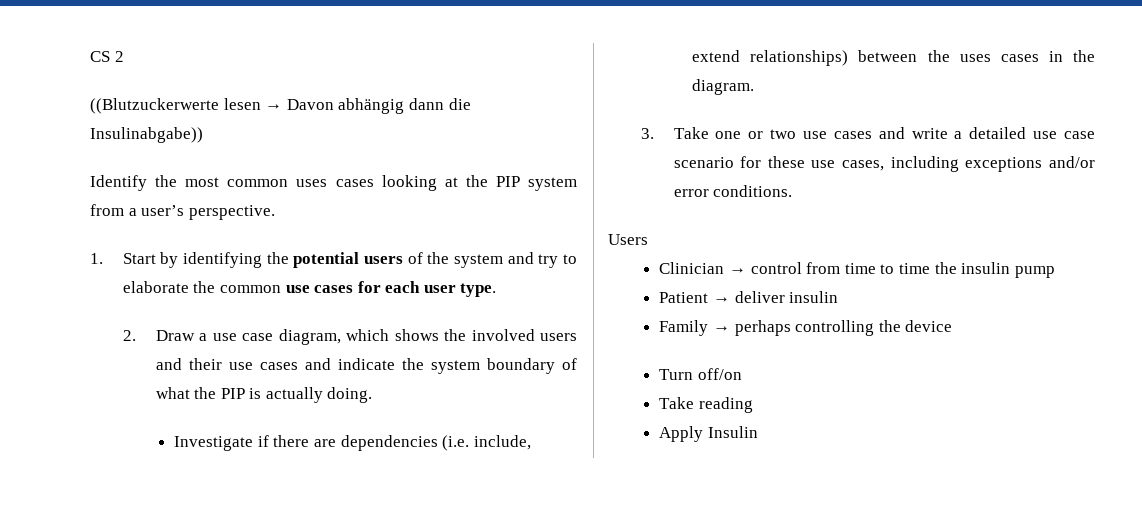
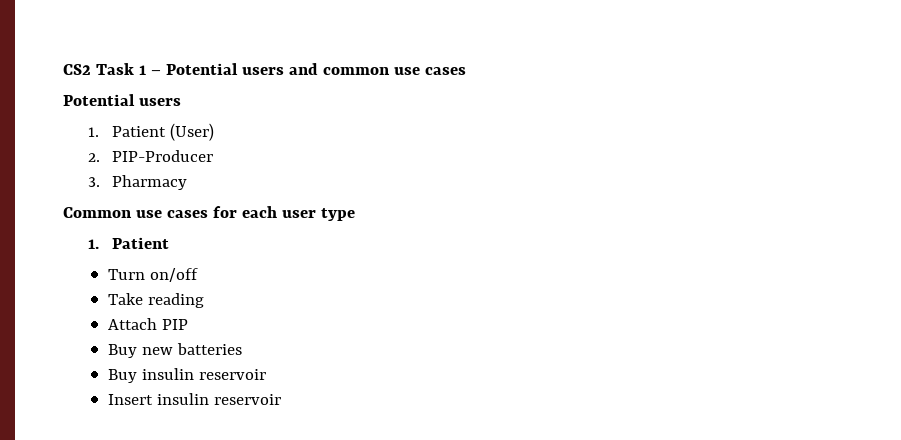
- CS 2
- ((Blutzuckerwerte lesen → Davon abhängig dann die Insulinabgabe))
- Identify the most common uses cases looking at the PIP system from a user’s perspective.
- 1. Start by identifying the potential users of the system and try to elaborate the common use cases for each user type.
- 2. Draw a use case diagram, which shows the involved users and their use cases and indicate the system boundary of what the PIP is actually doing.
- Investigate if there are dependencies (i.e. include, extend relationships) between the uses cases in the diagram.
- 3. Take one or two use cases and write a detailed use case scenario for these use cases, including exceptions and/or error conditions.
- Users
- Clinician → control from time to time the insulin pump
- Patient → deliver insulin
- Family → perhaps controlling the device
+ CS2 Task 1 – Potential users and common use cases
+ Potential users
+ 1. Patient (User)
+ 2. PIP-Producer
+ 3. Pharmacy
+ Common use cases for each user type
+ 1. Patient
- Turn off/on
+ Turn on/off
- Apply Insulin
+ Attach PIP
+ Buy new batteries
+ Buy insulin reservoir
+ Insert insulin reservoir

